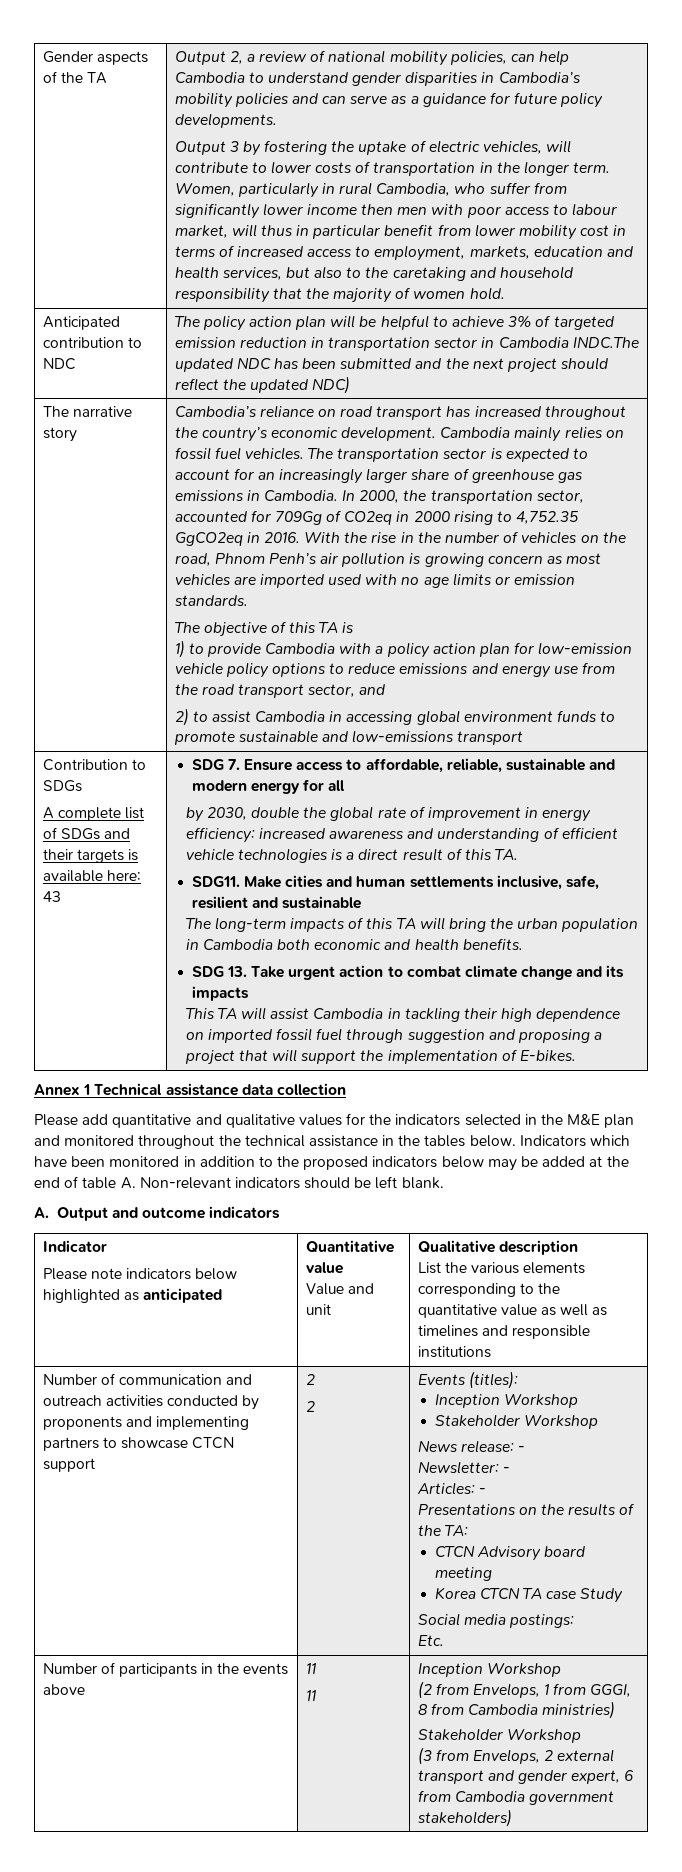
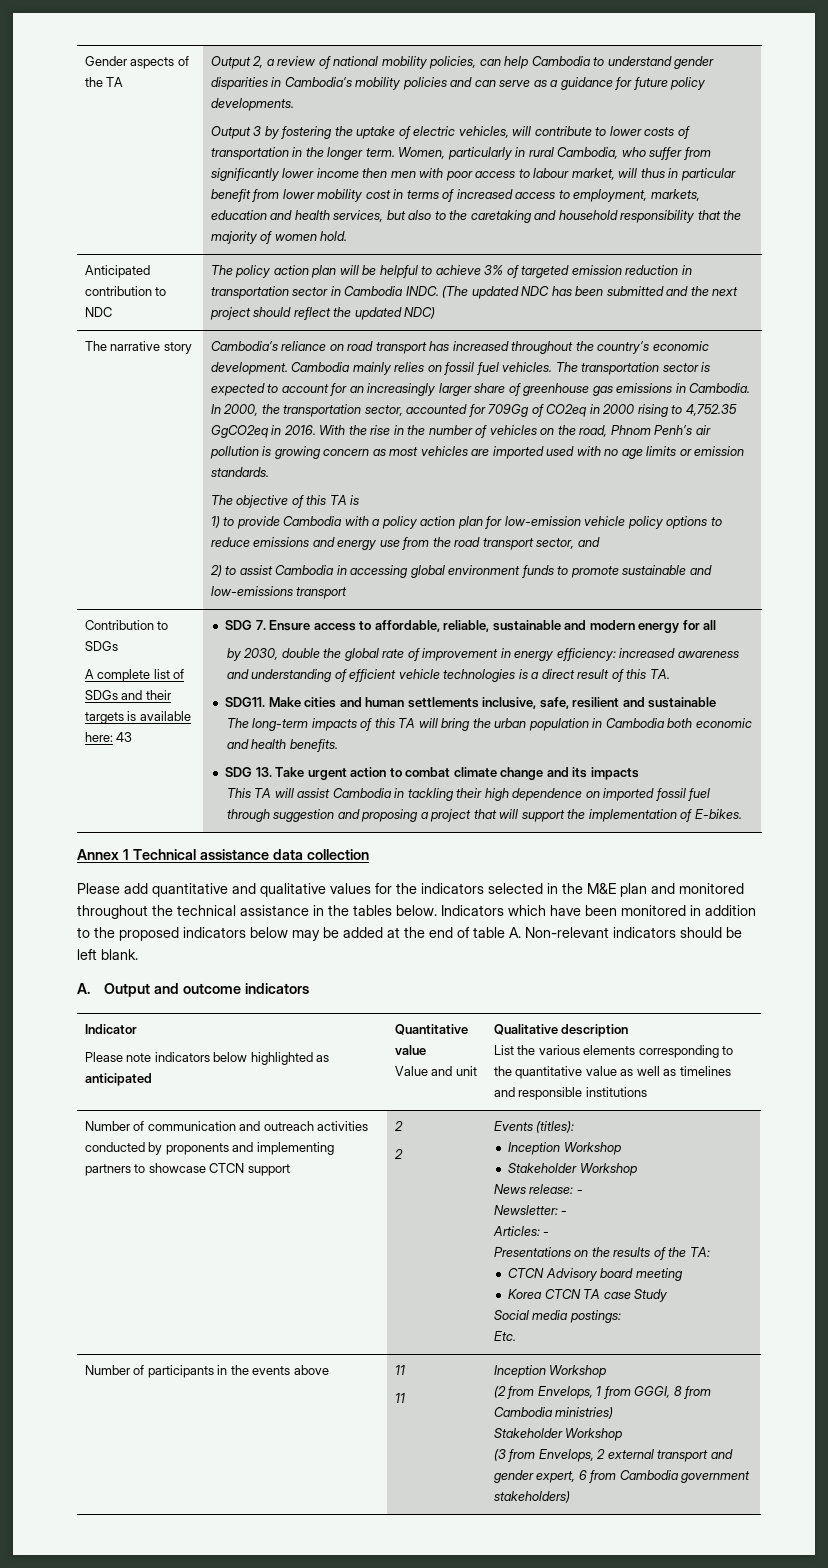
- Anticipated contribution to NDC | The policy action plan will be helpful to achieve 3% of targeted emission reduction in transportation sector in Cambodia INDC.The updated NDC has been submitted and the next project should reflect the updated NDC)
+ Anticipated contribution to NDC | The policy action plan will be helpful to achieve 3% of targeted emission reduction in transportation sector in Cambodia INDC. (The updated NDC has been submitted and the next project should reflect the updated NDC)

